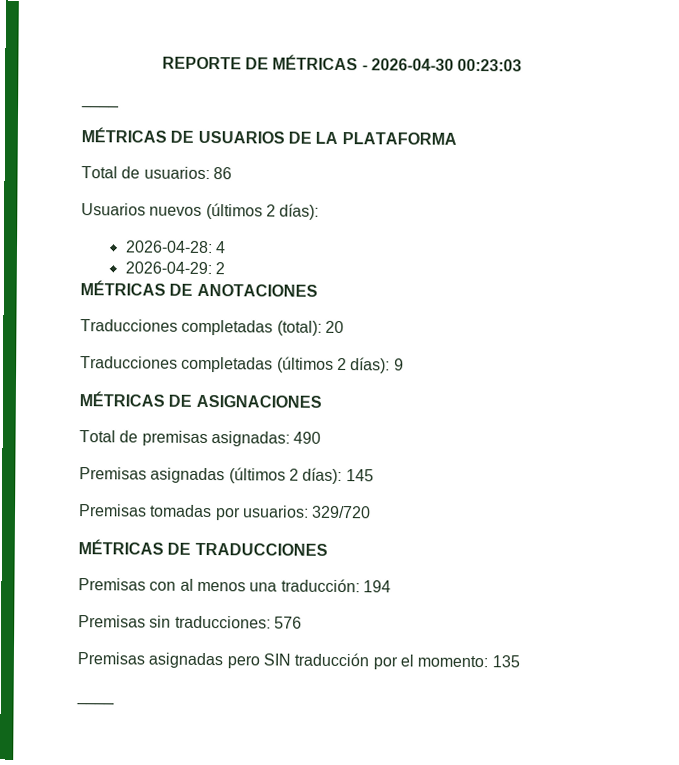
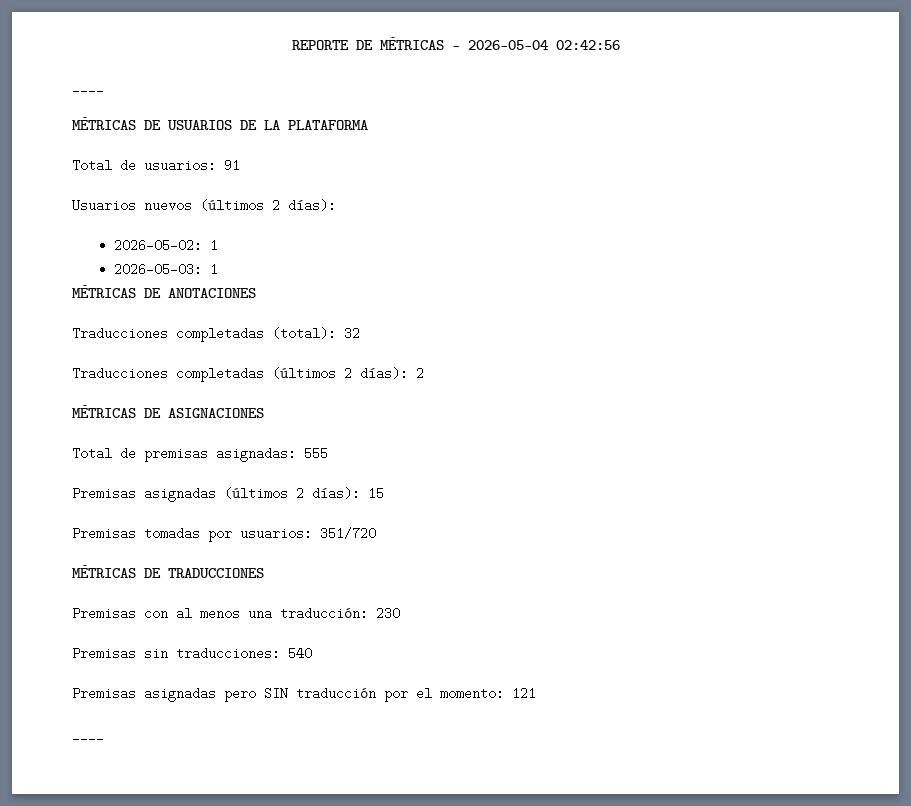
- REPORTE DE MÉTRICAS - 2026-04-30 00:23:03
+ REPORTE DE MÉTRICAS - 2026-05-04 02:42:56
- Total de usuarios: 86
+ Total de usuarios: 91
- 2026-04-28: 4
- 2026-04-29: 2
+ 2026-05-02: 1
+ 2026-05-03: 1
- Traducciones completadas (total): 20
+ Traducciones completadas (total): 32
- Traducciones completadas (últimos 2 días): 9
+ Traducciones completadas (últimos 2 días): 2
- Total de premisas asignadas: 490
+ Total de premisas asignadas: 555
- Premisas asignadas (últimos 2 días): 145
+ Premisas asignadas (últimos 2 días): 15
- Premisas tomadas por usuarios: 329/720
+ Premisas tomadas por usuarios: 351/720
- Premisas con al menos una traducción: 194
+ Premisas con al menos una traducción: 230
- Premisas sin traducciones: 576
+ Premisas sin traducciones: 540
- Premisas asignadas pero SIN traducción por el momento: 135
+ Premisas asignadas pero SIN traducción por el momento: 121

